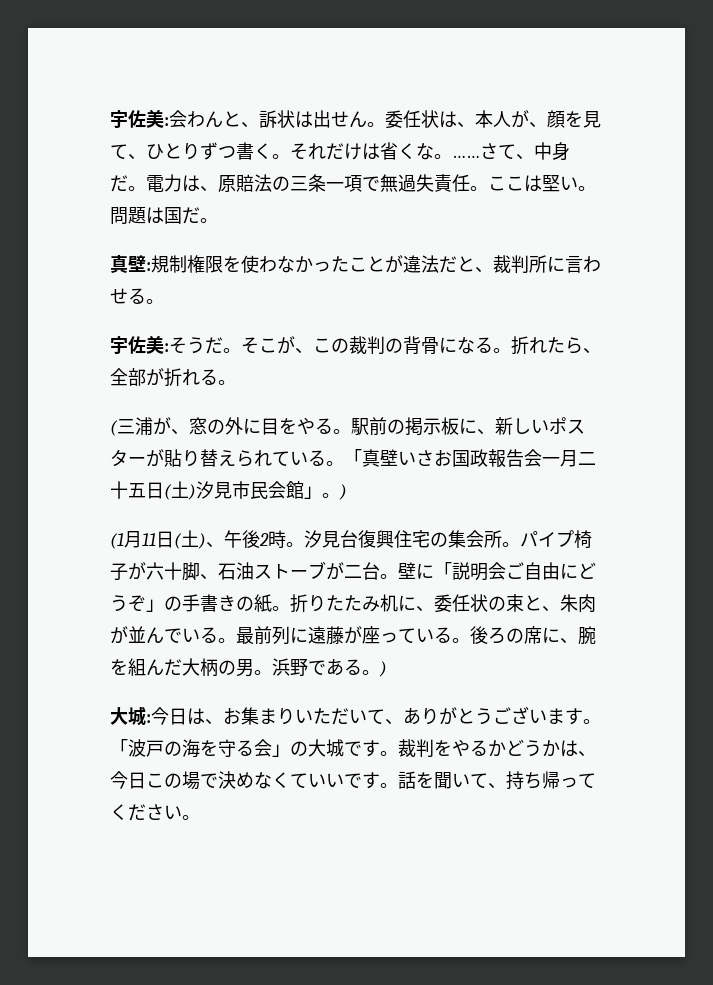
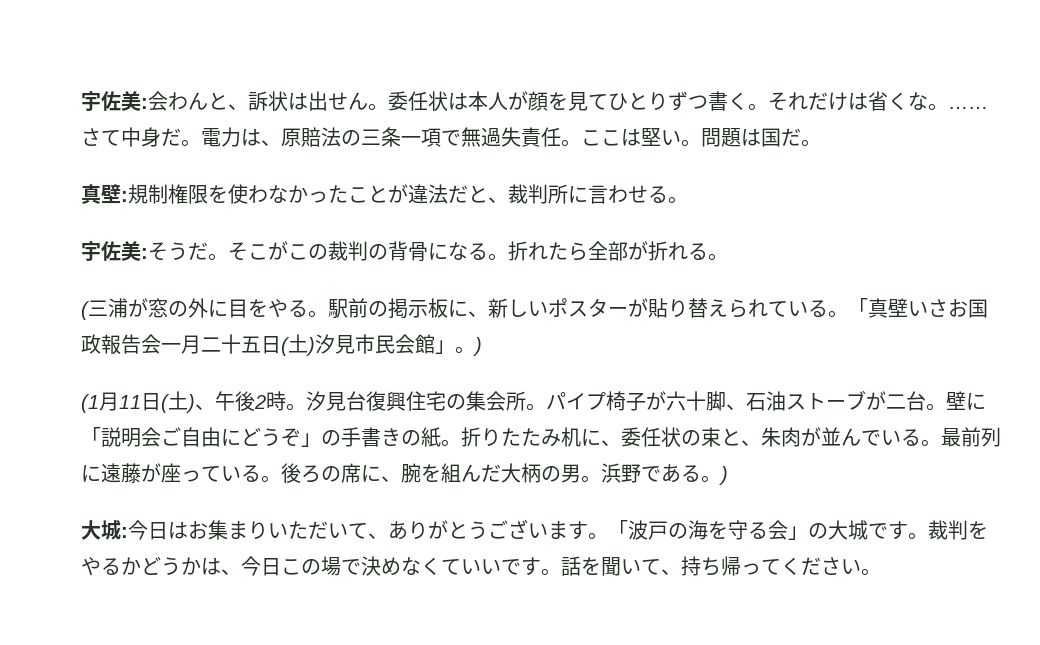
- 委任状は、本人が、顔を見て、ひとりずつ書く。
+ 委任状は本人が顔を見てひとりずつ書く。
- さて、中身だ。
+ さて中身だ。
- そこが、この裁判の背骨になる。
+ そこがこの裁判の背骨になる。
- 折れたら、全部が折れる。
+ 折れたら全部が折れる。
- (三浦が、窓の外に目をやる。
+ (三浦が窓の外に目をやる。
- 大城:今日は、お集まりいただいて、ありがとうございます。
+ 大城:今日はお集まりいただいて、ありがとうございます。

